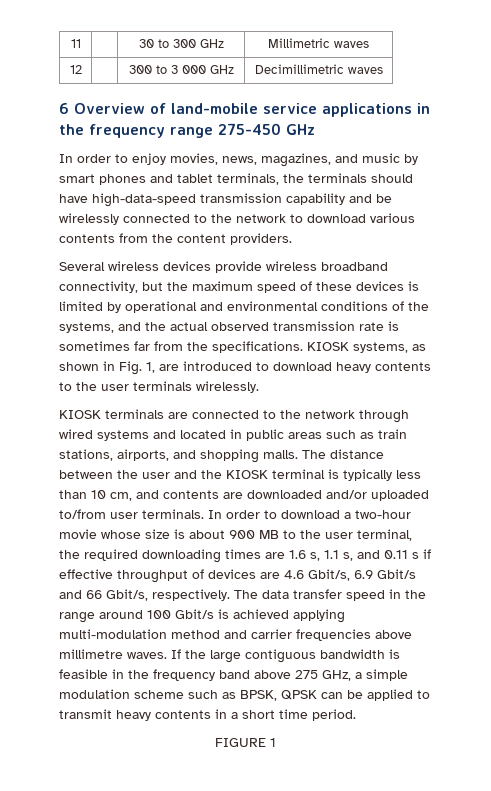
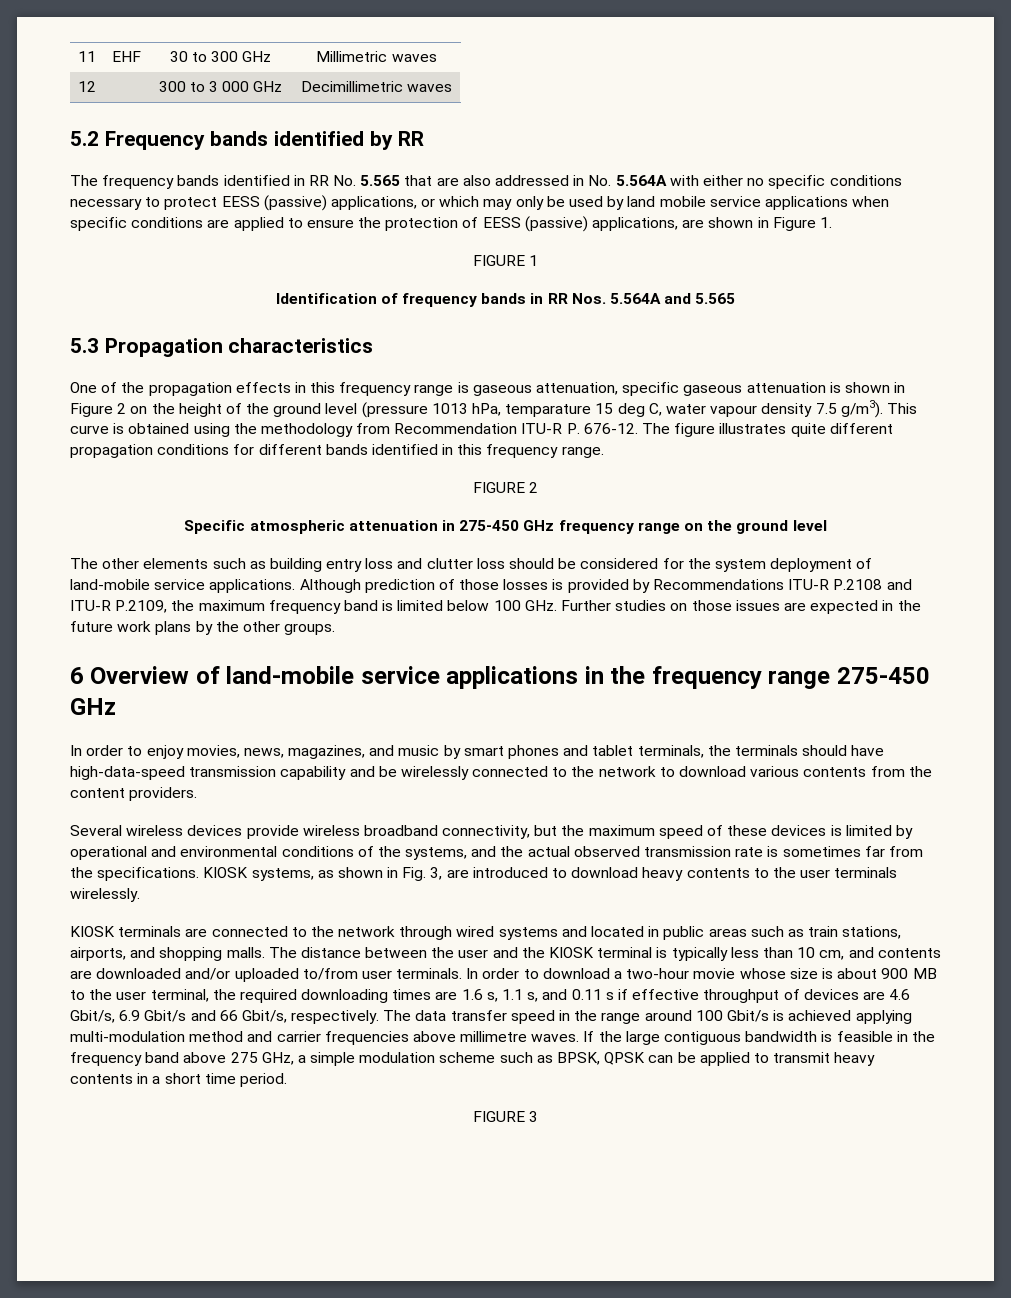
- 11 | | 30 to 300 GHz | Millimetric waves
+ 11 | EHF | 30 to 300 GHz | Millimetric waves
+ 5.2 Frequency bands identified by RR
+ The frequency bands identified in RR No. 5.565 that are also addressed in No. 5.564A with either no specific conditions necessary to protect EESS (passive) applications, or which may only be used by land mobile service applications when specific conditions are applied to ensure the protection of EESS (passive) applications, are shown in Figure 1.
+ FIGURE 1
+ Identification of frequency bands in RR Nos. 5.564A and 5.565
+ 5.3 Propagation characteristics
+ One of the propagation effects in this frequency range is gaseous attenuation, specific gaseous attenuation is shown in Figure 2 on the height of the ground level (pressure 1013 hPa, temparature 15 deg C, water vapour density 7.5 g/m3). This curve is obtained using the methodology from Recommendation ITU-R P. 676-12. The figure illustrates quite different propagation conditions for different bands identified in this frequency range.
+ FIGURE 2
+ Specific atmospheric attenuation in 275-450 GHz frequency range on the ground level
+ The other elements such as building entry loss and clutter loss should be considered for the system deployment of land-mobile service applications. Although prediction of those losses is provided by Recommendations ITU-R P.2108 and ITU-R P.2109, the maximum frequency band is limited below 100 GHz. Further studies on those issues are expected in the future work plans by the other groups.
- KIOSK systems, as shown in Fig. 1, are introduced to download heavy contents to the user terminals wirelessly.
+ KIOSK systems, as shown in Fig. 3, are introduced to download heavy contents to the user terminals wirelessly.
- FIGURE 1
+ FIGURE 3

